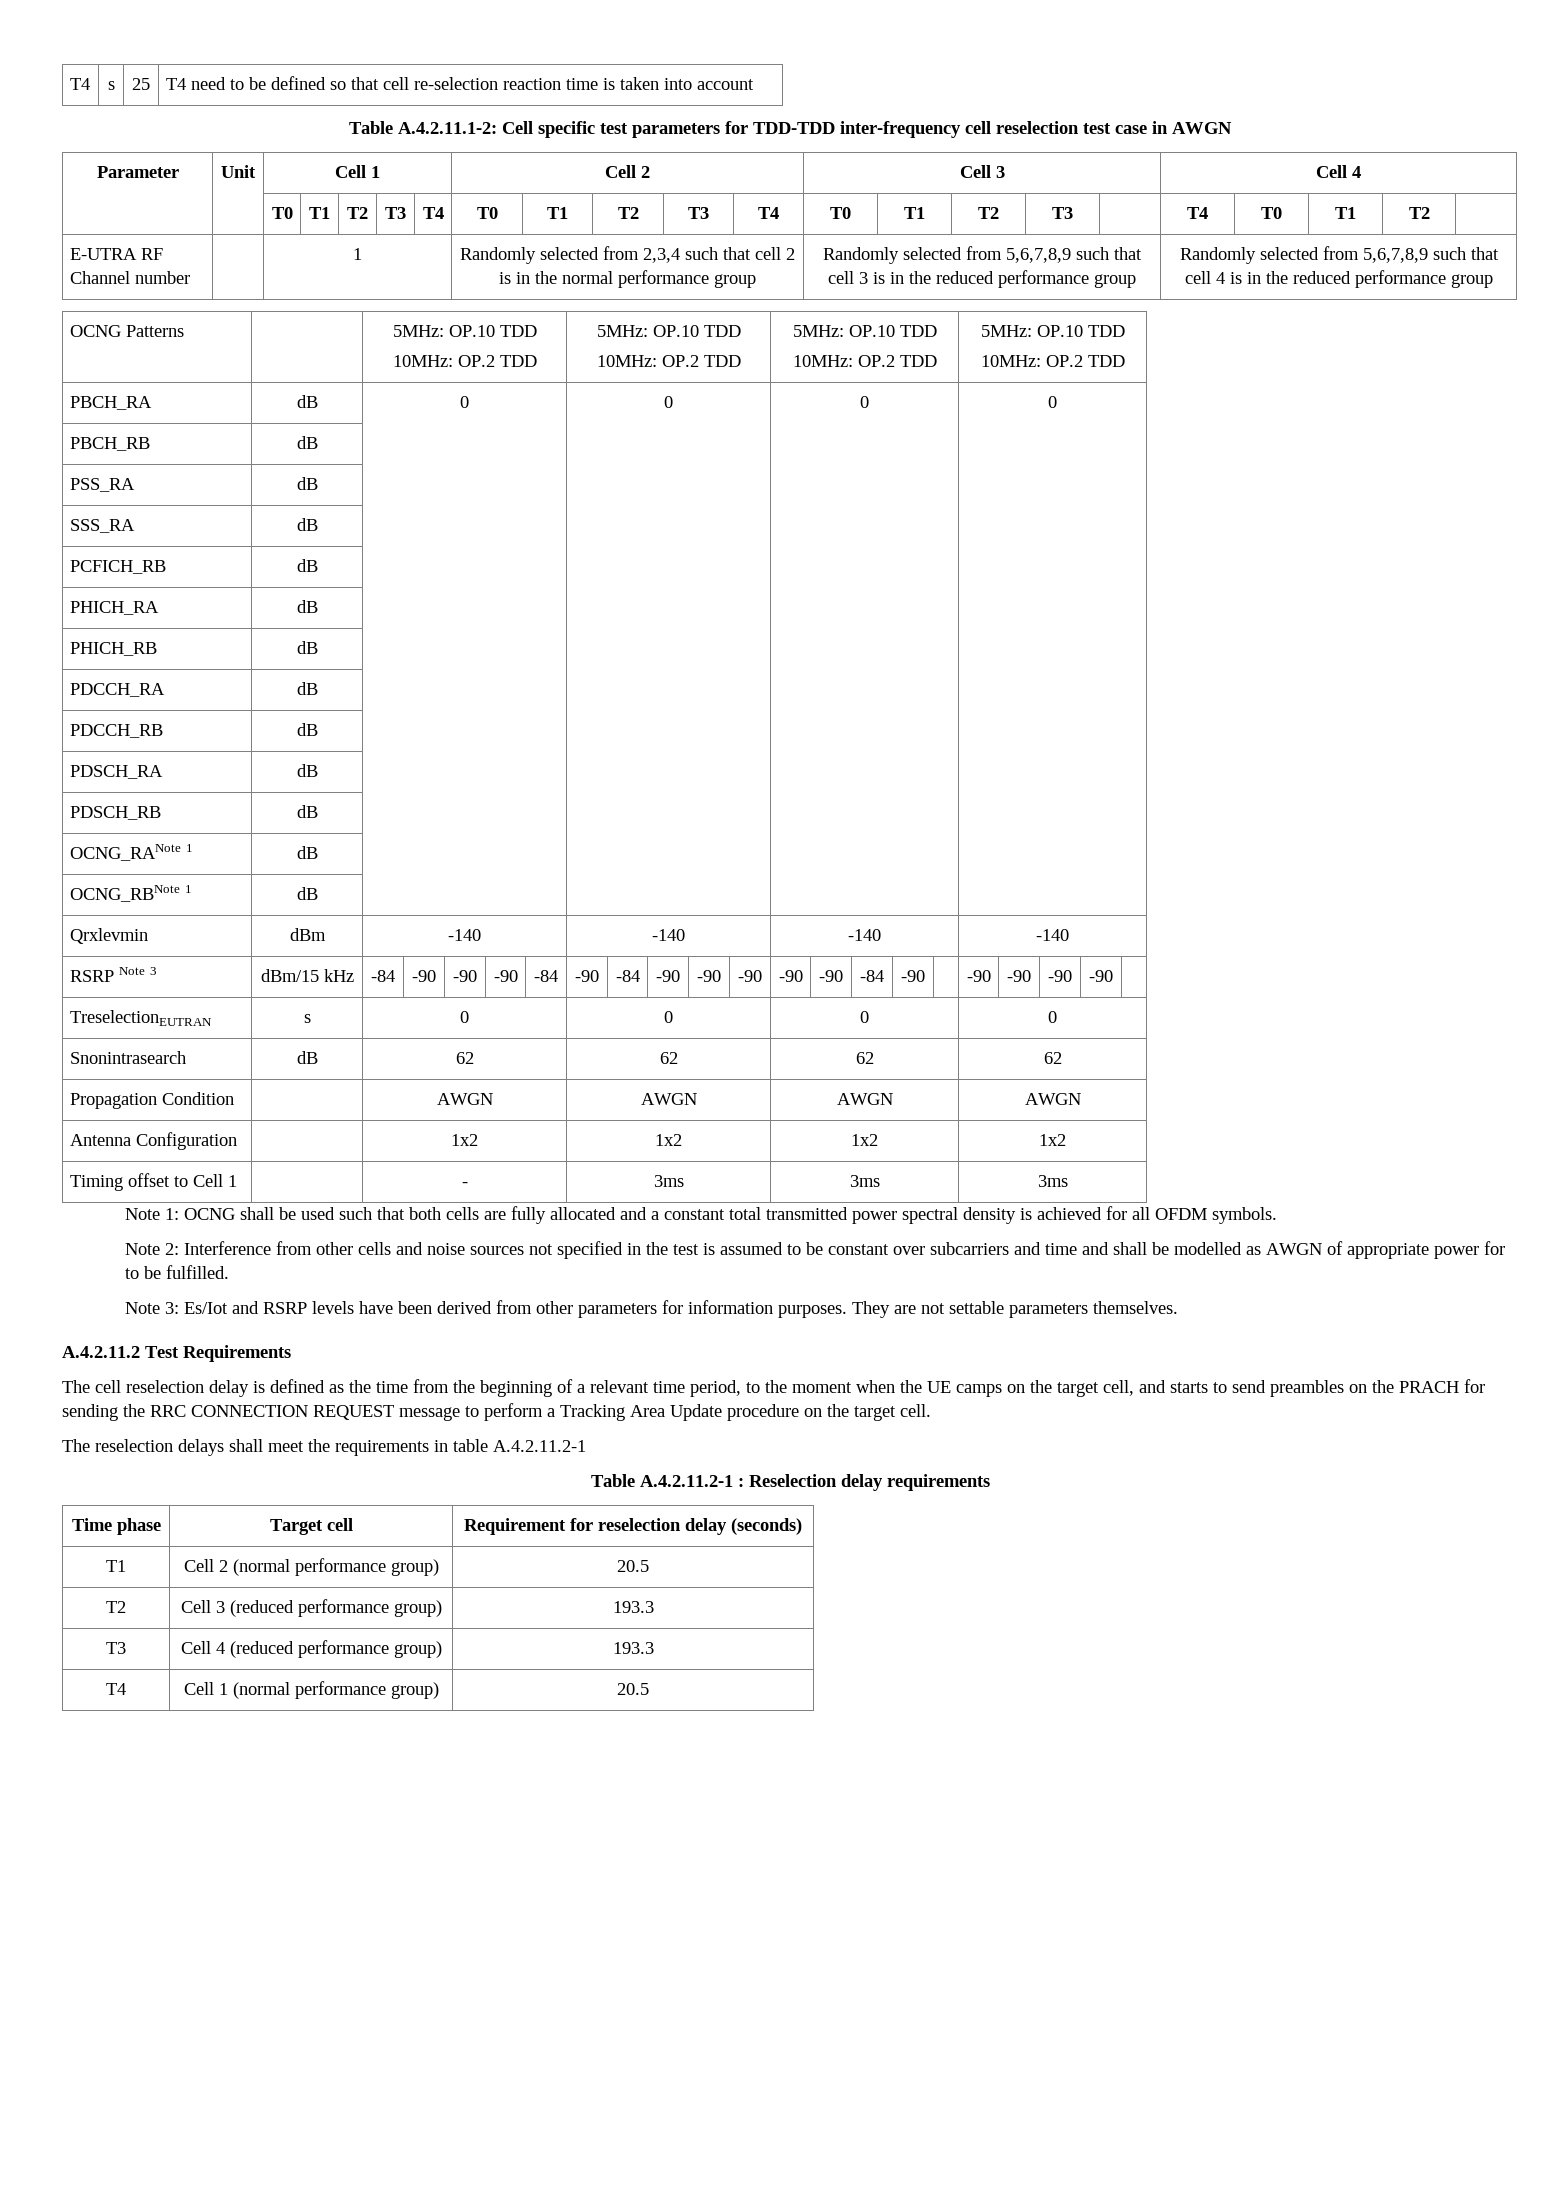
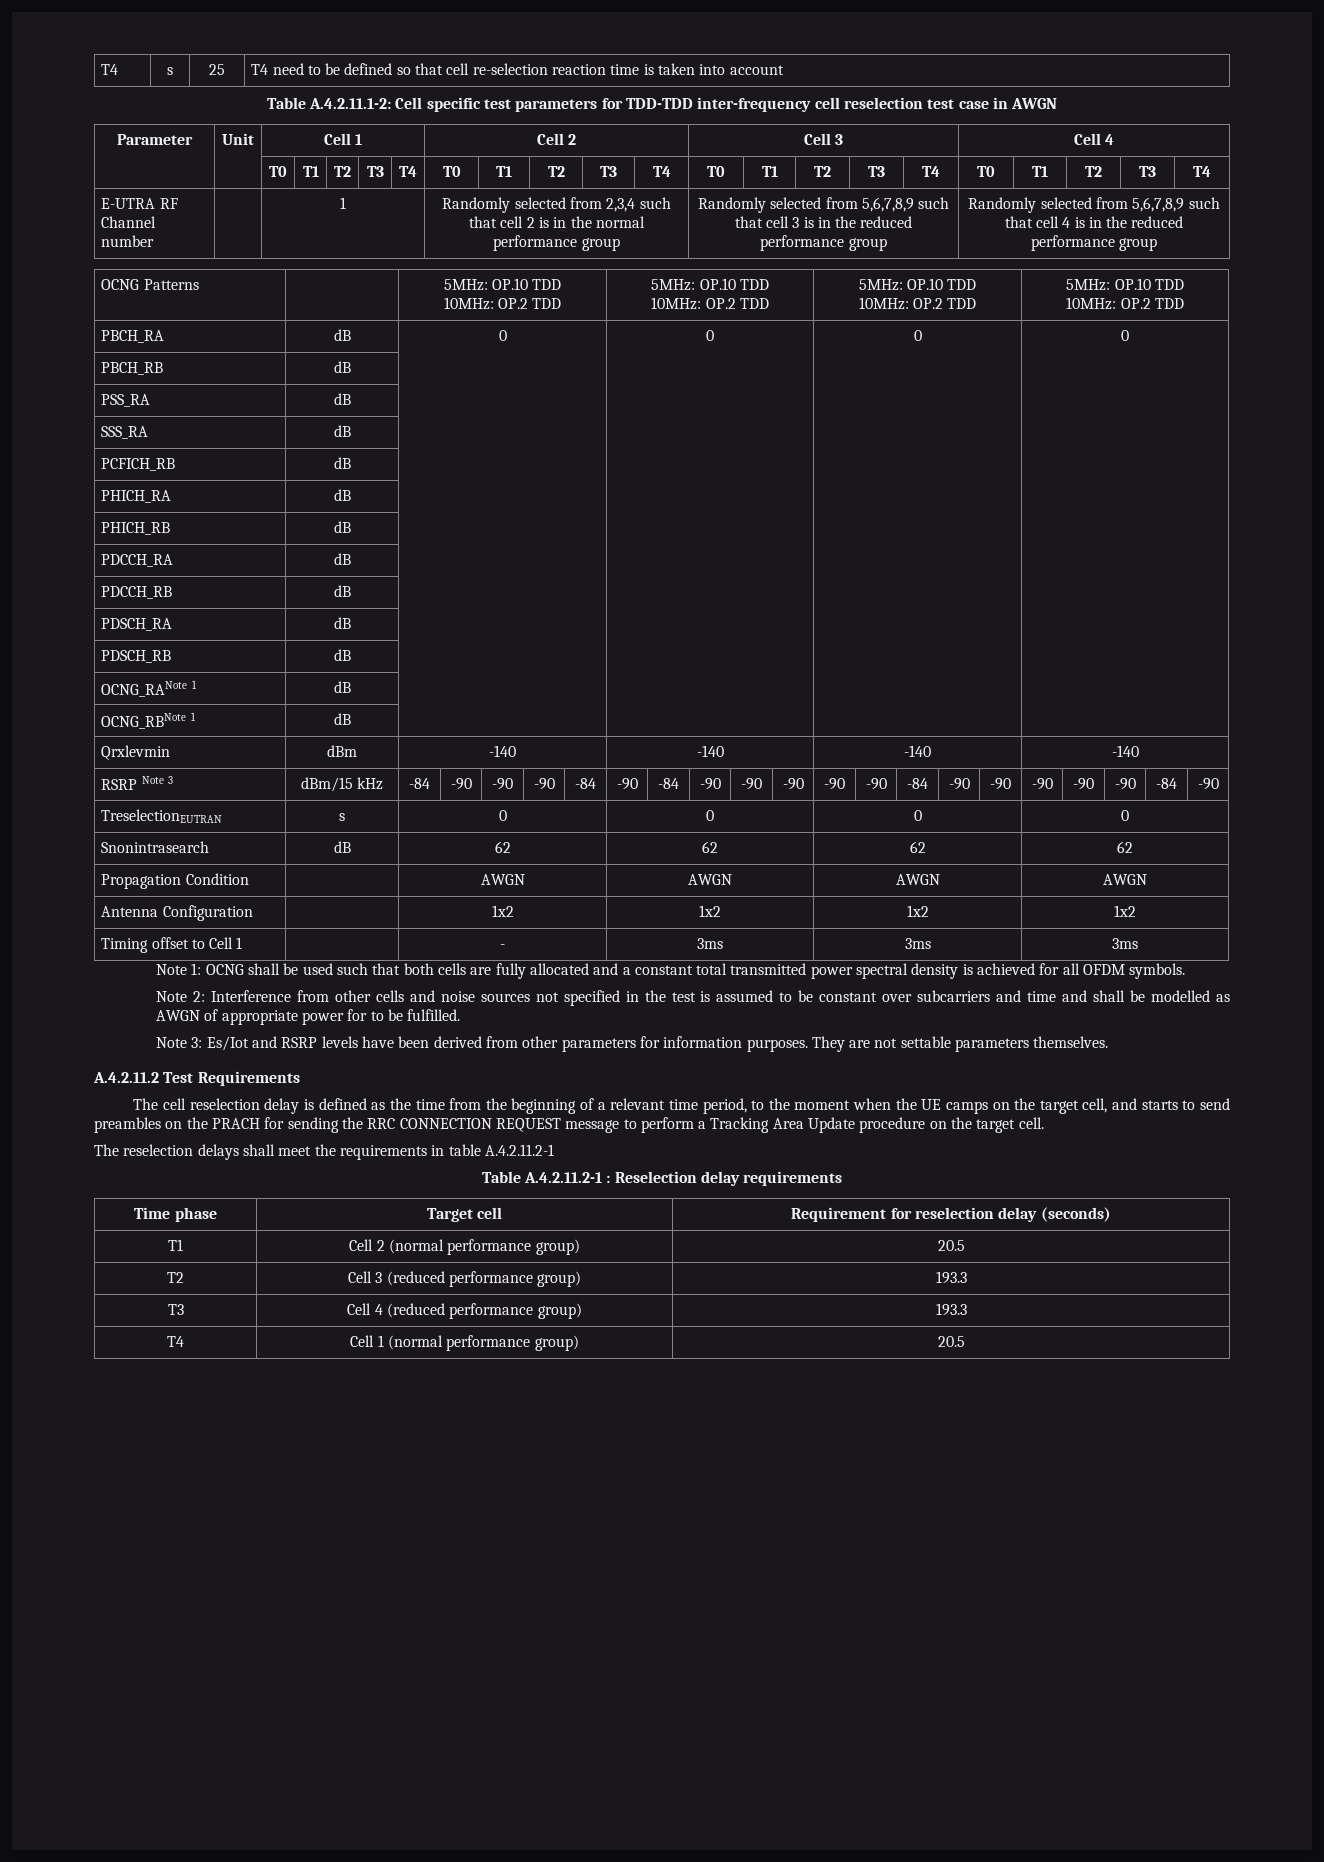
- | | T0 | T1 | T2 | T3 | T4 | T0 | T1 | T2 | T3 | T4 | T0 | T1 | T2 | T3 | | T4 | T0 | T1 | T2 |
+ | | T0 | T1 | T2 | T3 | T4 | T0 | T1 | T2 | T3 | T4 | T0 | T1 | T2 | T3 | T4 | T0 | T1 | T2 | T3 | T4
- RSRP Note 3 | dBm/15 kHz | -84 | -90 | -90 | -90 | -84 | -90 | -84 | -90 | -90 | -90 | -90 | -90 | -84 | -90 | | -90 | -90 | -90 | -90 |
+ RSRP Note 3 | dBm/15 kHz | -84 | -90 | -90 | -90 | -84 | -90 | -84 | -90 | -90 | -90 | -90 | -90 | -84 | -90 | -90 | -90 | -90 | -90 | -84 | -90

